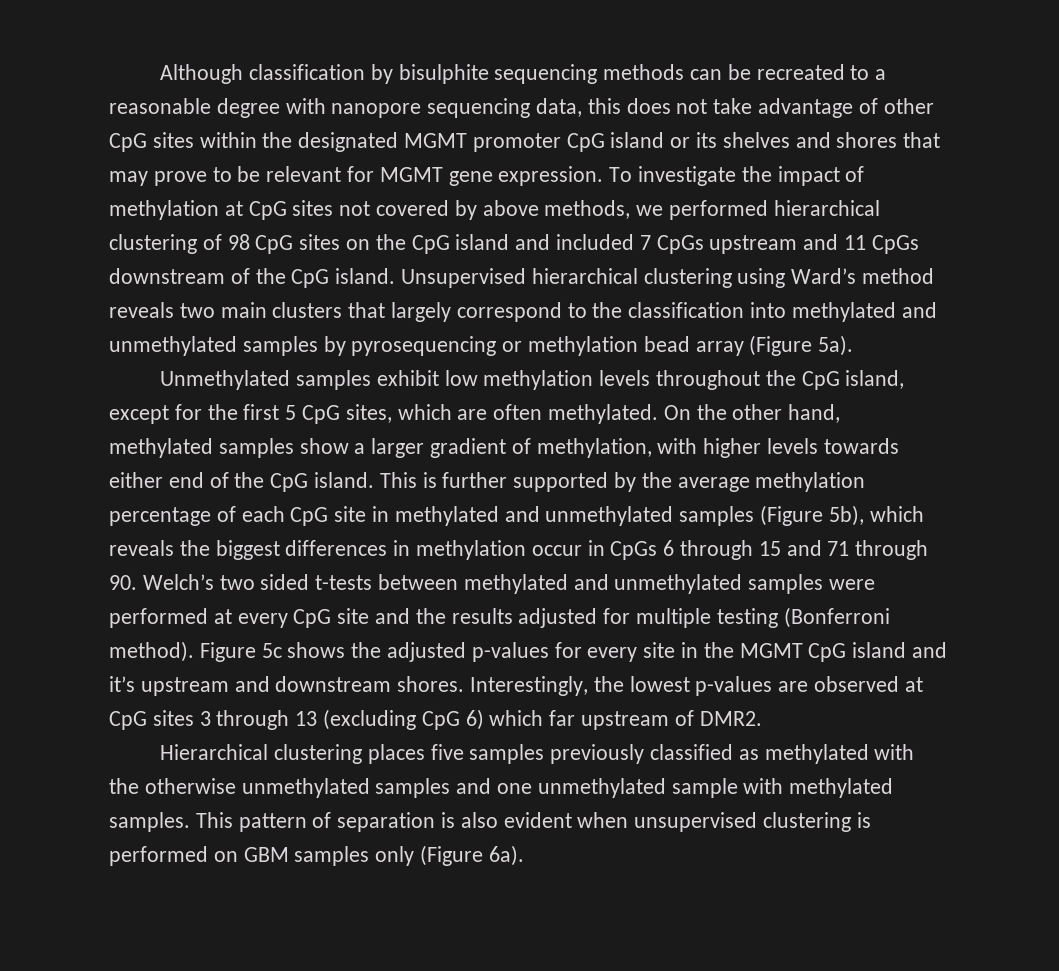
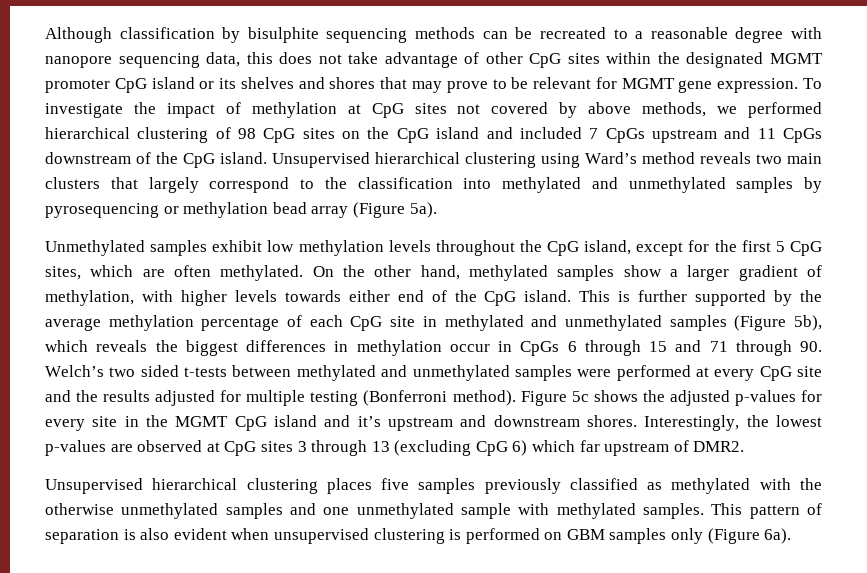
- Hierarchical clustering places five samples previously classified as methylated with the otherwise unmethylated samples and one unmethylated sample with methylated samples.
+ Unsupervised hierarchical clustering places five samples previously classified as methylated with the otherwise unmethylated samples and one unmethylated sample with methylated samples.

